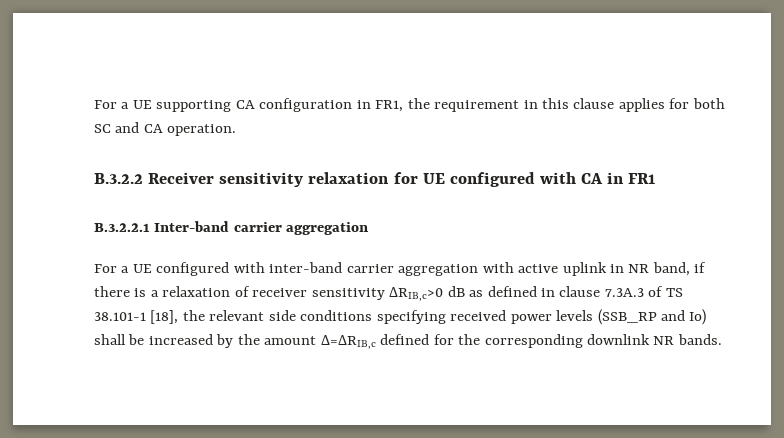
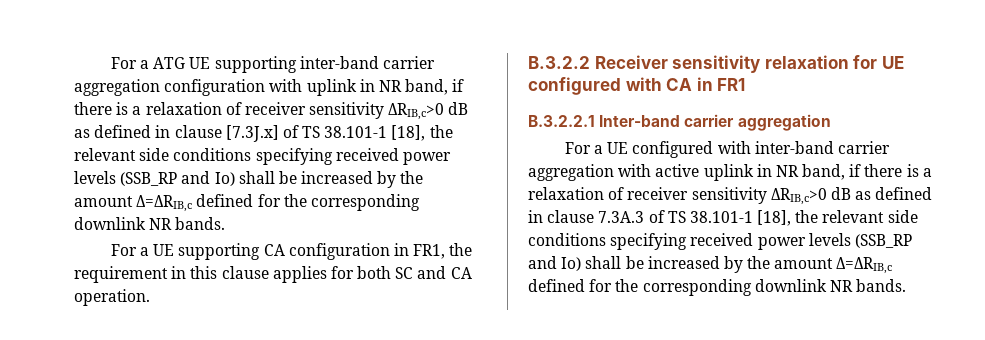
+ For a ATG UE supporting inter-band carrier aggregation configuration with uplink in NR band, if there is a relaxation of receiver sensitivity ΔRIB,c>0 dB as defined in clause [7.3J.x] of TS 38.101-1 [18], the relevant side conditions specifying received power levels (SSB_RP and Io) shall be increased by the amount Δ=ΔRIB,c defined for the corresponding downlink NR bands.

